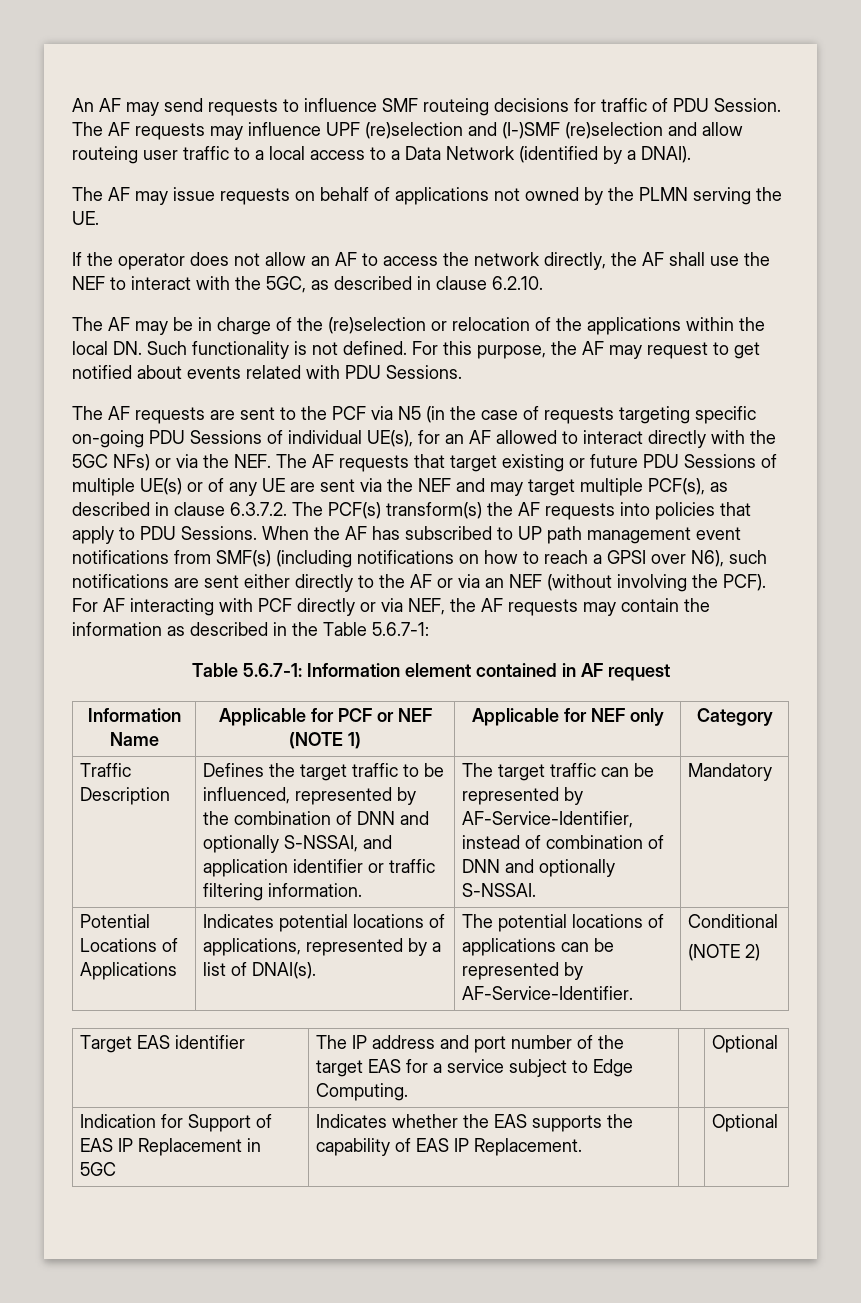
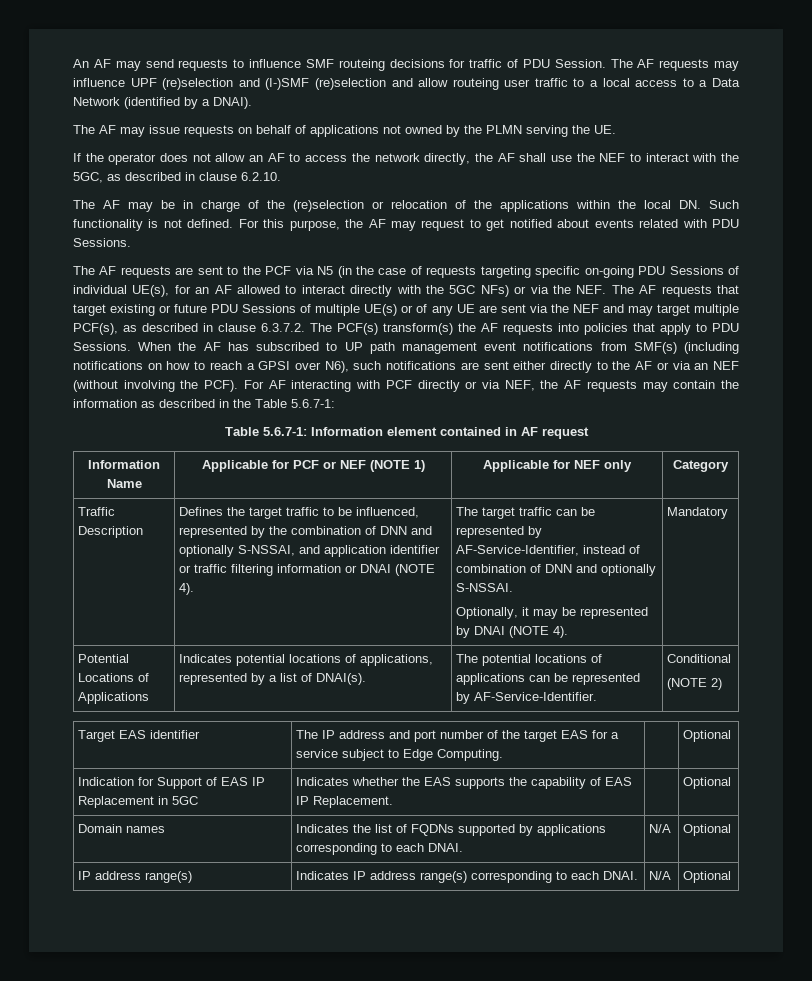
- Defines the target traffic to be influenced, represented by the combination of DNN and optionally S-NSSAI, and application identifier or traffic filtering information.
+ Defines the target traffic to be influenced, represented by the combination of DNN and optionally S-NSSAI, and application identifier or traffic filtering information or DNAI (NOTE 4).
+ Optionally, it may be represented by DNAI (NOTE 4).
+ Domain names | Indicates the list of FQDNs supported by applications corresponding to each DNAI. | N/A | Optional
+ IP address range(s) | Indicates IP address range(s) corresponding to each DNAI. | N/A | Optional

